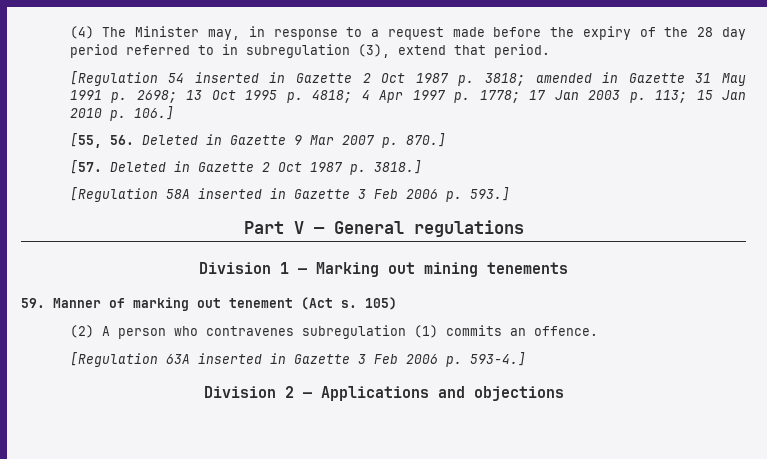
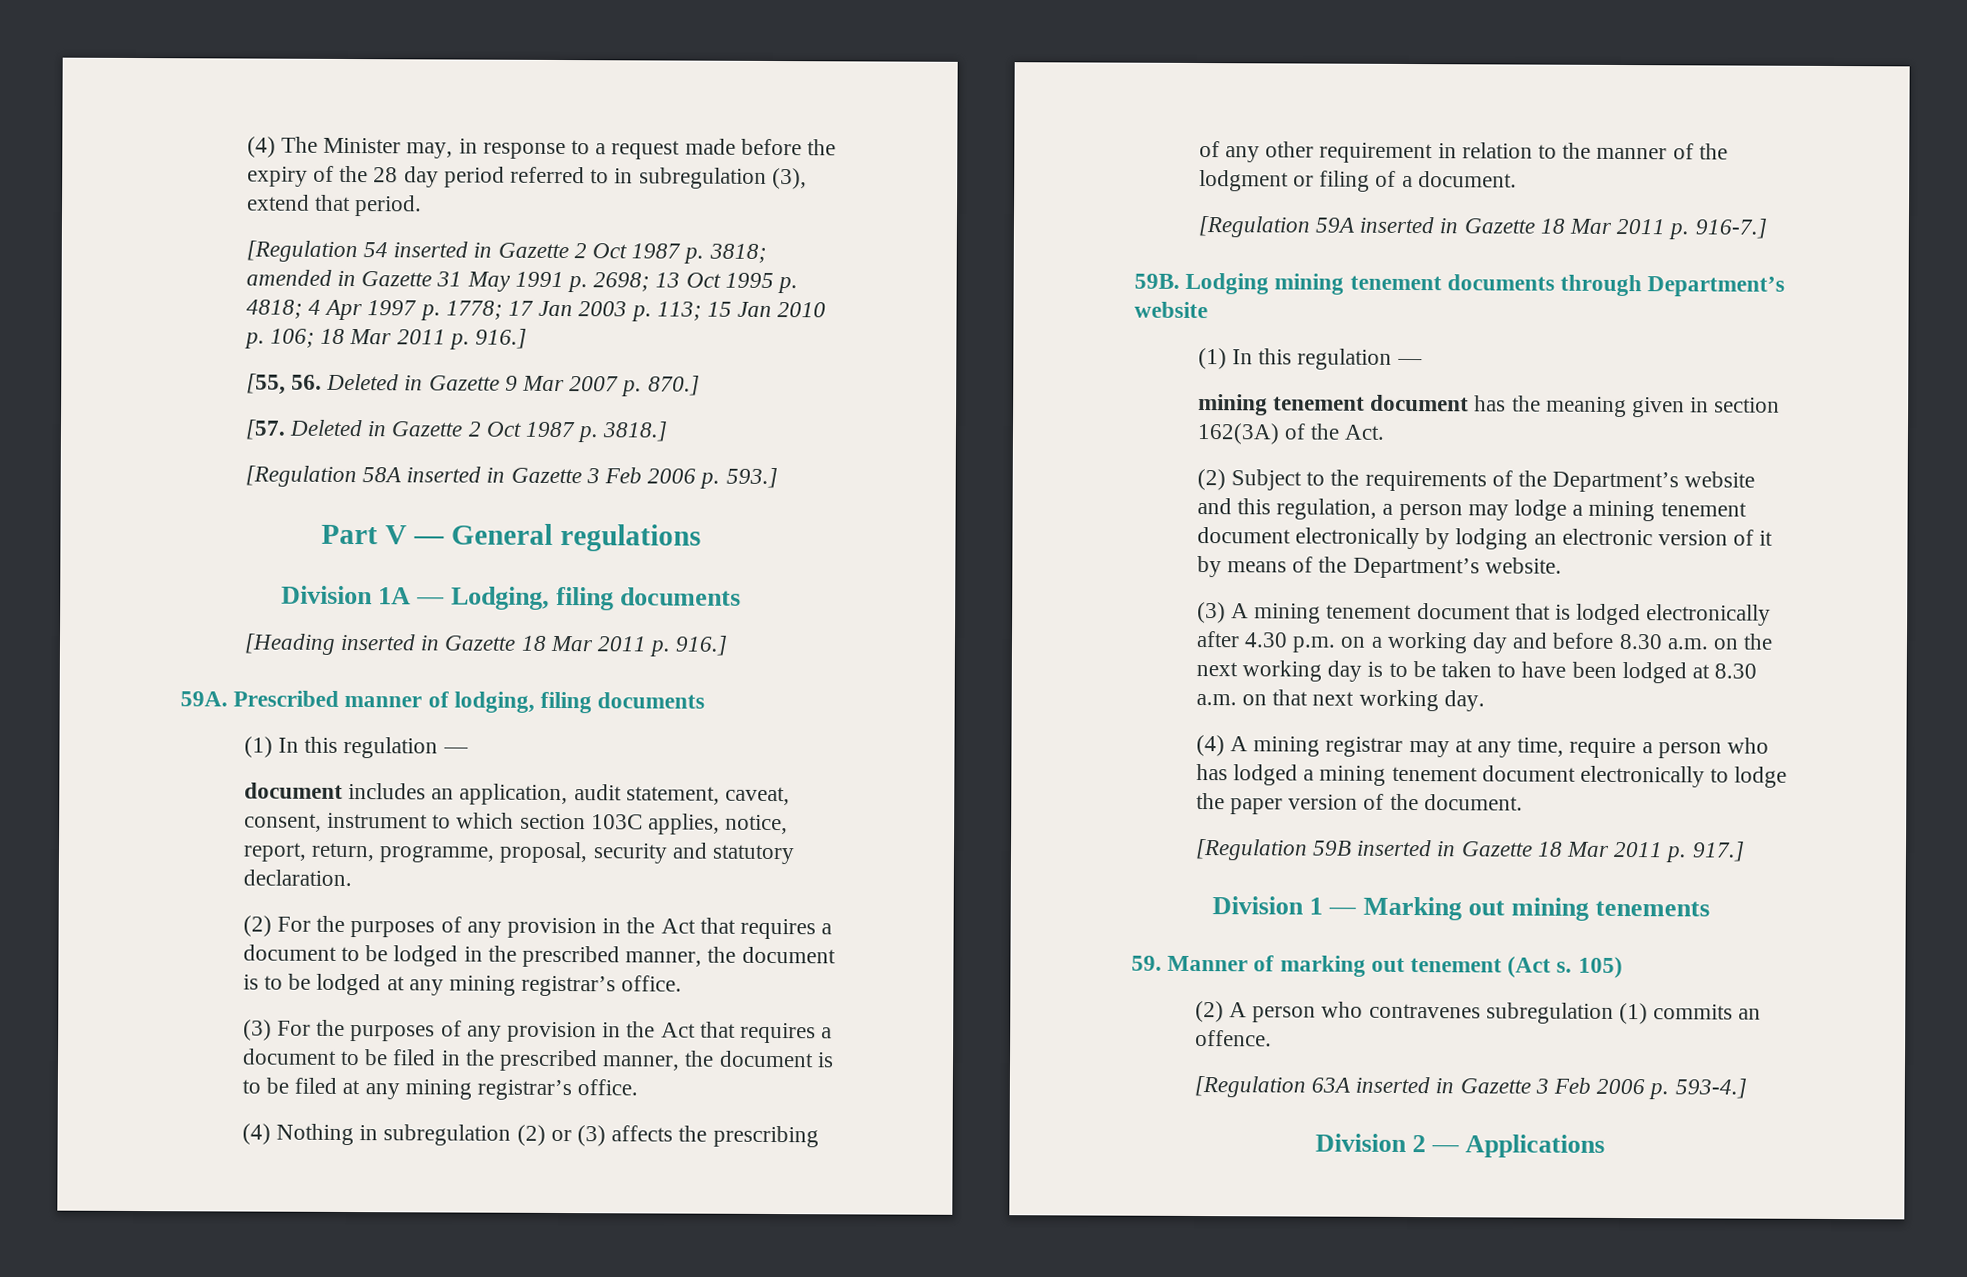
- [Regulation 54 inserted in Gazette 2 Oct 1987 p. 3818; amended in Gazette 31 May 1991 p. 2698; 13 Oct 1995 p. 4818; 4 Apr 1997 p. 1778; 17 Jan 2003 p. 113; 15 Jan 2010 p. 106.]
+ [Regulation 54 inserted in Gazette 2 Oct 1987 p. 3818; amended in Gazette 31 May 1991 p. 2698; 13 Oct 1995 p. 4818; 4 Apr 1997 p. 1778; 17 Jan 2003 p. 113; 15 Jan 2010 p. 106; 18 Mar 2011 p. 916.]
+ Division 1A — Lodging, filing documents
+ [Heading inserted in Gazette 18 Mar 2011 p. 916.]
+ 59A. Prescribed manner of lodging, filing documents
+ (1) In this regulation —
+ document includes an application, audit statement, caveat, consent, instrument to which section 103C applies, notice, report, return, programme, proposal, security and statutory declaration.
+ (2) For the purposes of any provision in the Act that requires a document to be lodged in the prescribed manner, the document is to be lodged at any mining registrar’s office.
+ (3) For the purposes of any provision in the Act that requires a document to be filed in the prescribed manner, the document is to be filed at any mining registrar’s office.
+ (4) Nothing in subregulation (2) or (3) affects the prescribing of any other requirement in relation to the manner of the lodgment or filing of a document.
+ [Regulation 59A inserted in Gazette 18 Mar 2011 p. 916-7.]
+ 59B. Lodging mining tenement documents through Department’s website
+ (1) In this regulation —
+ mining tenement document has the meaning given in section 162(3A) of the Act.
+ (2) Subject to the requirements of the Department’s website and this regulation, a person may lodge a mining tenement document electronically by lodging an electronic version of it by means of the Department’s website.
+ (3) A mining tenement document that is lodged electronically after 4.30 p.m. on a working day and before 8.30 a.m. on the next working day is to be taken to have been lodged at 8.30 a.m. on that next working day.
+ (4) A mining registrar may at any time, require a person who has lodged a mining tenement document electronically to lodge the paper version of the document.
+ [Regulation 59B inserted in Gazette 18 Mar 2011 p. 917.]
- Division 2 — Applications and objections
+ Division 2 — Applications

